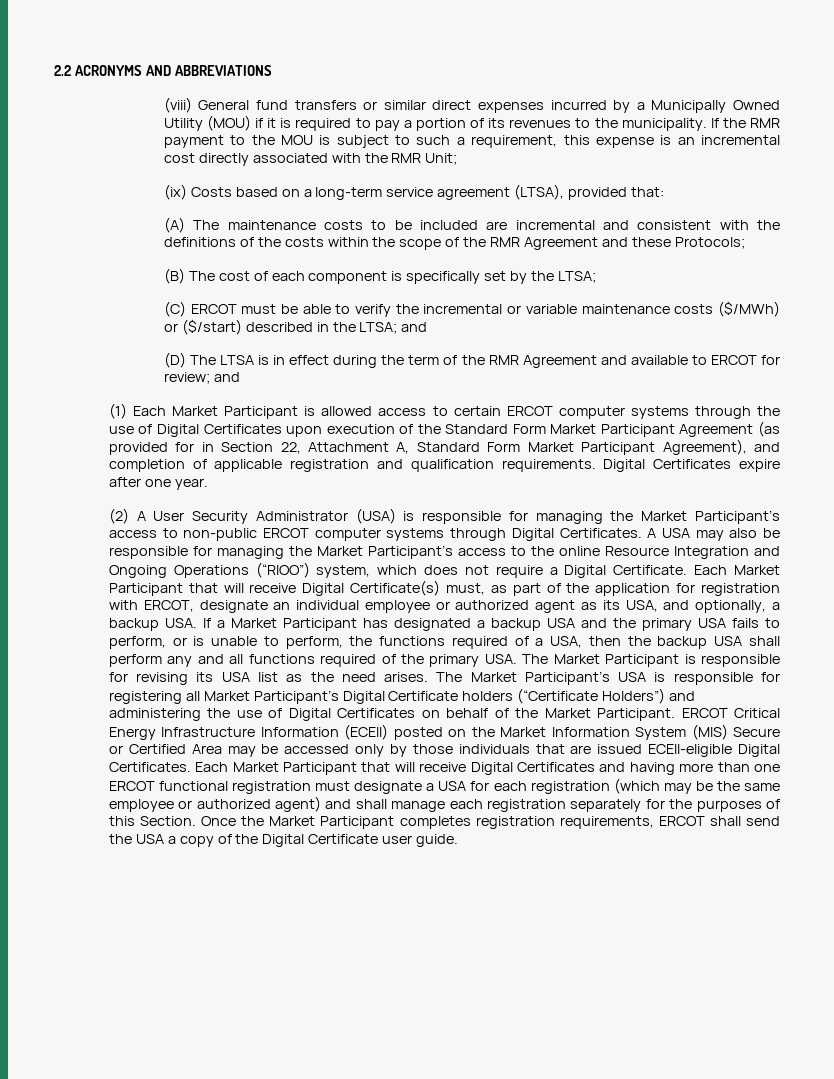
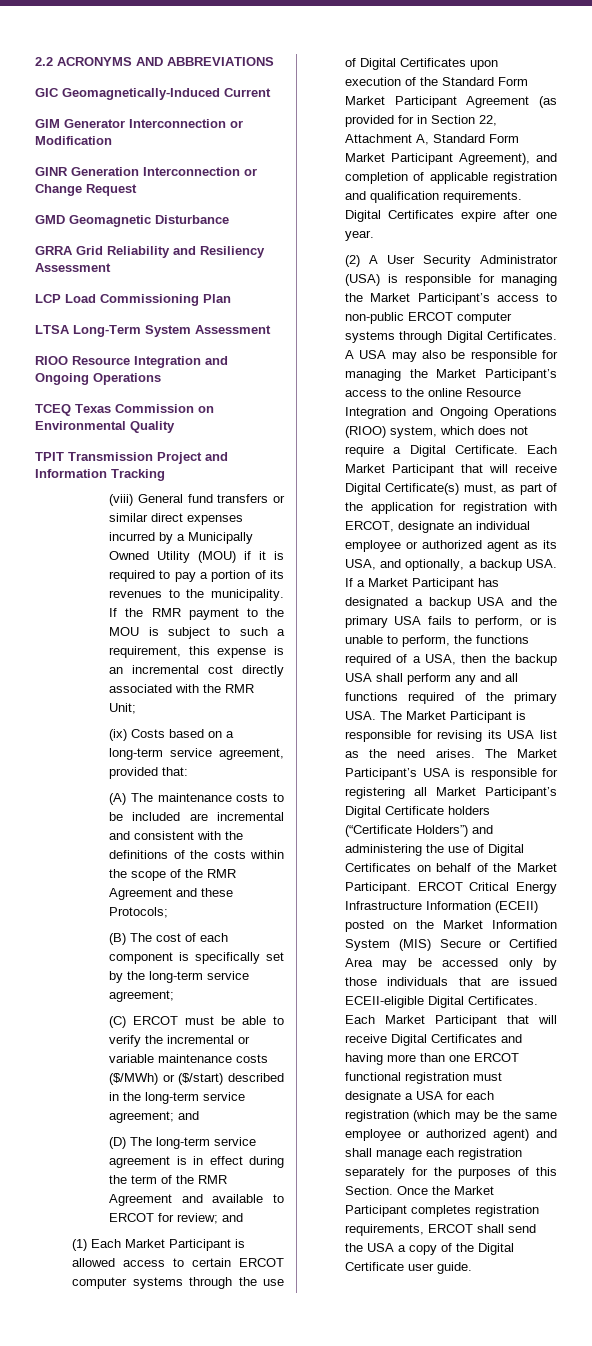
+ GIC Geomagnetically-Induced Current
+ GIM Generator Interconnection or Modification
+ GINR Generation Interconnection or Change Request
+ GMD Geomagnetic Disturbance
+ GRRA Grid Reliability and Resiliency Assessment
+ LCP Load Commissioning Plan
+ LTSA Long-Term System Assessment
+ RIOO Resource Integration and Ongoing Operations
+ TCEQ Texas Commission on Environmental Quality
+ TPIT Transmission Project and Information Tracking
- (ix) Costs based on a long-term service agreement (LTSA), provided that:
+ (ix) Costs based on a long-term service agreement, provided that:
- (B) The cost of each component is specifically set by the LTSA;
+ (B) The cost of each component is specifically set by the long-term service agreement;
- (C) ERCOT must be able to verify the incremental or variable maintenance costs ($/MWh) or ($/start) described in the LTSA; and
+ (C) ERCOT must be able to verify the incremental or variable maintenance costs ($/MWh) or ($/start) described in the long-term service agreement; and
- (D) The LTSA is in effect during the term of the RMR Agreement and available to ERCOT for review; and
+ (D) The long-term service agreement is in effect during the term of the RMR Agreement and available to ERCOT for review; and
- A USA may also be responsible for managing the Market Participant’s access to the online Resource Integration and Ongoing Operations (“RIOO”) system, which does not require a Digital Certificate.
+ A USA may also be responsible for managing the Market Participant’s access to the online Resource Integration and Ongoing Operations (RIOO) system, which does not require a Digital Certificate.

